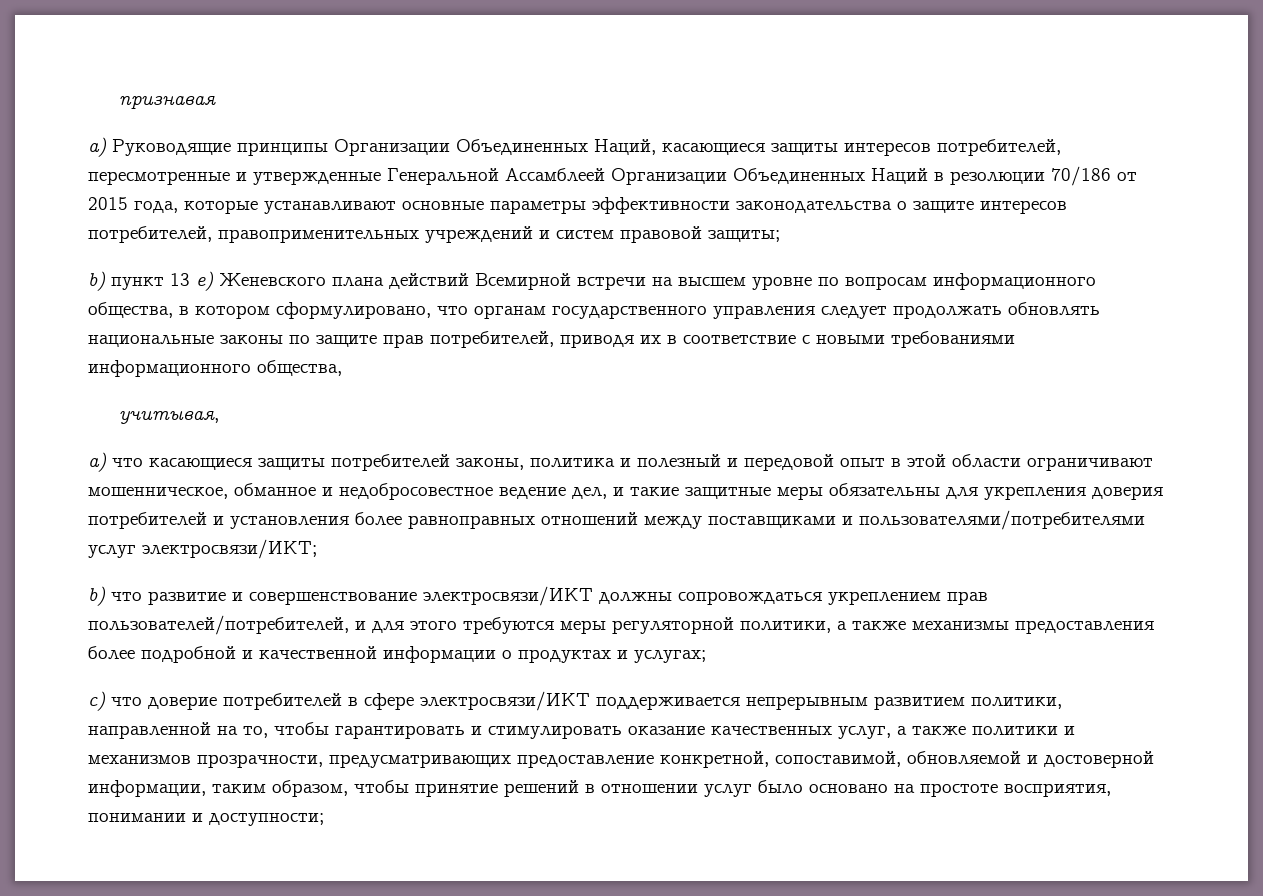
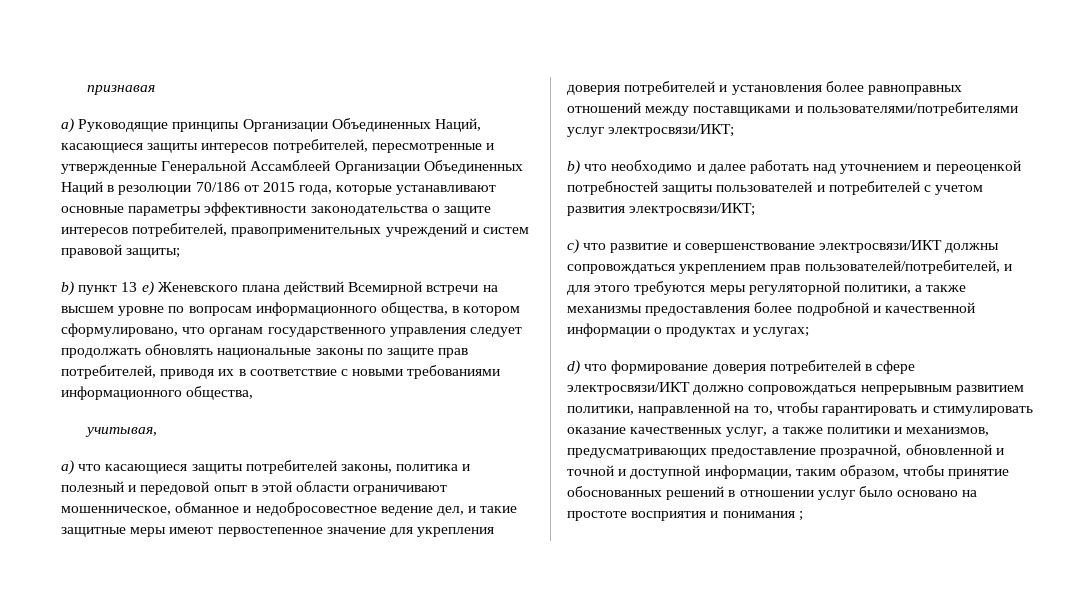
- a) что касающиеся защиты потребителей законы, политика и полезный и передовой опыт в этой области ограничивают мошенническое, обманное и недобросовестное ведение дел, и такие защитные меры обязательны для укрепления доверия потребителей и установления более равноправных отношений между поставщиками и пользователями/потребителями услуг электросвязи/ИКТ;
+ a) что касающиеся защиты потребителей законы, политика и полезный и передовой опыт в этой области ограничивают мошенническое, обманное и недобросовестное ведение дел, и такие защитные меры имеют первостепенное значение для укрепления доверия потребителей и установления более равноправных отношений между поставщиками и пользователями/потребителями услуг электросвязи/ИКТ;
- b) что развитие и совершенствование электросвязи/ИКТ должны сопровождаться укреплением прав пользователей/потребителей, и для этого требуются меры регуляторной политики, а также механизмы предоставления более подробной и качественной информации о продуктах и услугах;
+ b) что необходимо и далее работать над уточнением и переоценкой потребностей защиты пользователей и потребителей с учетом развития электросвязи/ИКТ;
+ c) что развитие и совершенствование электросвязи/ИКТ должны сопровождаться укреплением прав пользователей/потребителей, и для этого требуются меры регуляторной политики, а также механизмы предоставления более подробной и качественной информации о продуктах и услугах;
- c) что доверие потребителей в сфере электросвязи/ИКТ поддерживается непрерывным развитием политики, направленной на то, чтобы гарантировать и стимулировать оказание качественных услуг, а также политики и механизмов прозрачности, предусматривающих предоставление конкретной, сопоставимой, обновляемой и достоверной информации, таким образом, чтобы принятие решений в отношении услуг было основано на простоте восприятия, понимании и доступности;
+ d) что формирование доверия потребителей в сфере электросвязи/ИКТ должно сопровождаться непрерывным развитием политики, направленной на то, чтобы гарантировать и стимулировать оказание качественных услуг, а также политики и механизмов, предусматривающих предоставление прозрачной, обновленной и точной и доступной информации, таким образом, чтобы принятие обоснованных решений в отношении услуг было основано на простоте восприятия и понимания ;

